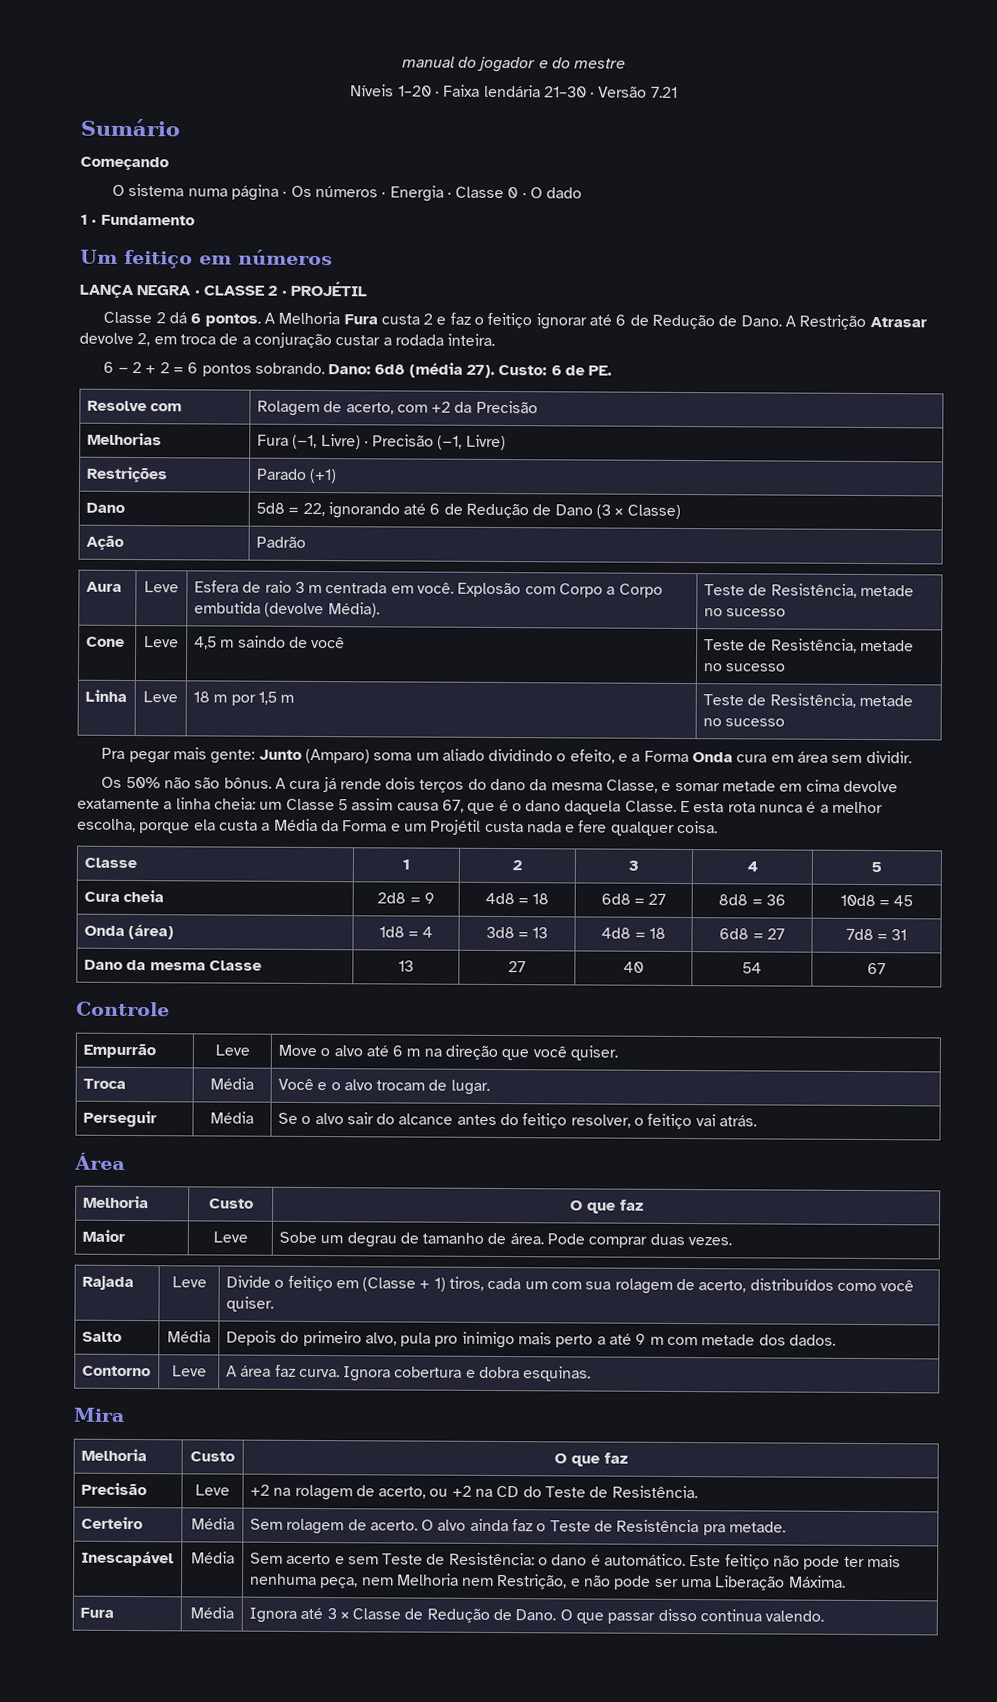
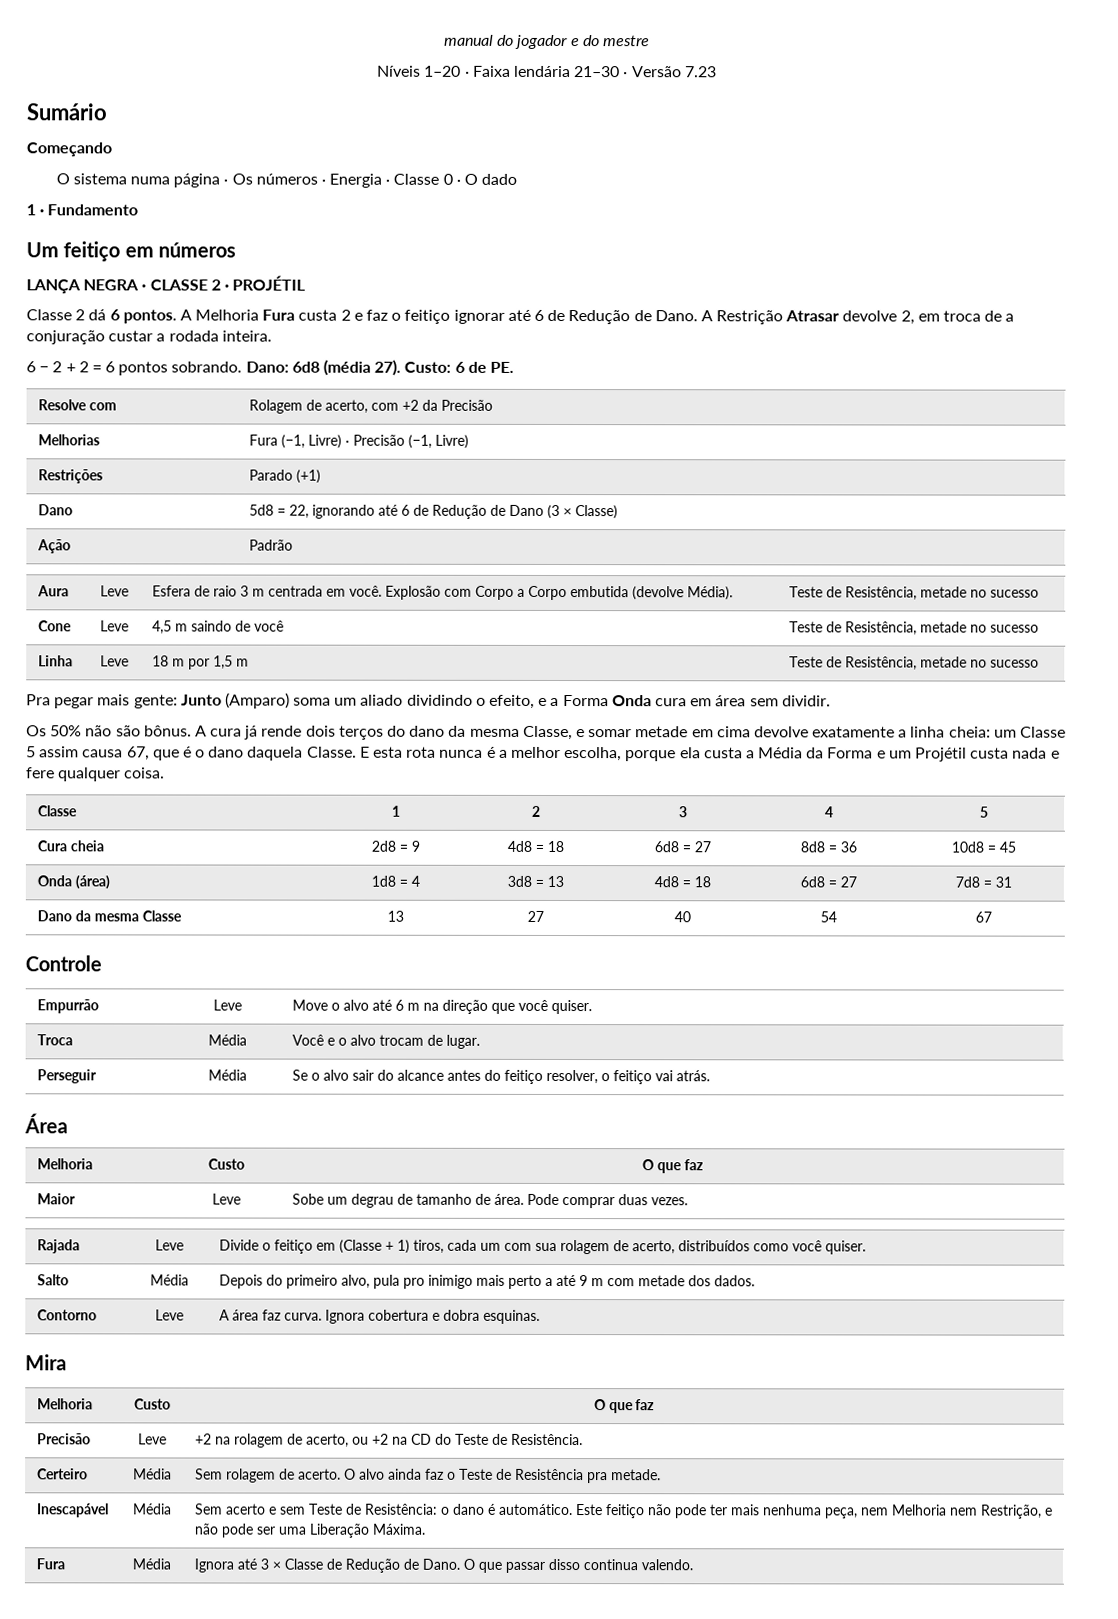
- Níveis 1–20 · Faixa lendária 21–30 · Versão 7.21
+ Níveis 1–20 · Faixa lendária 21–30 · Versão 7.23

